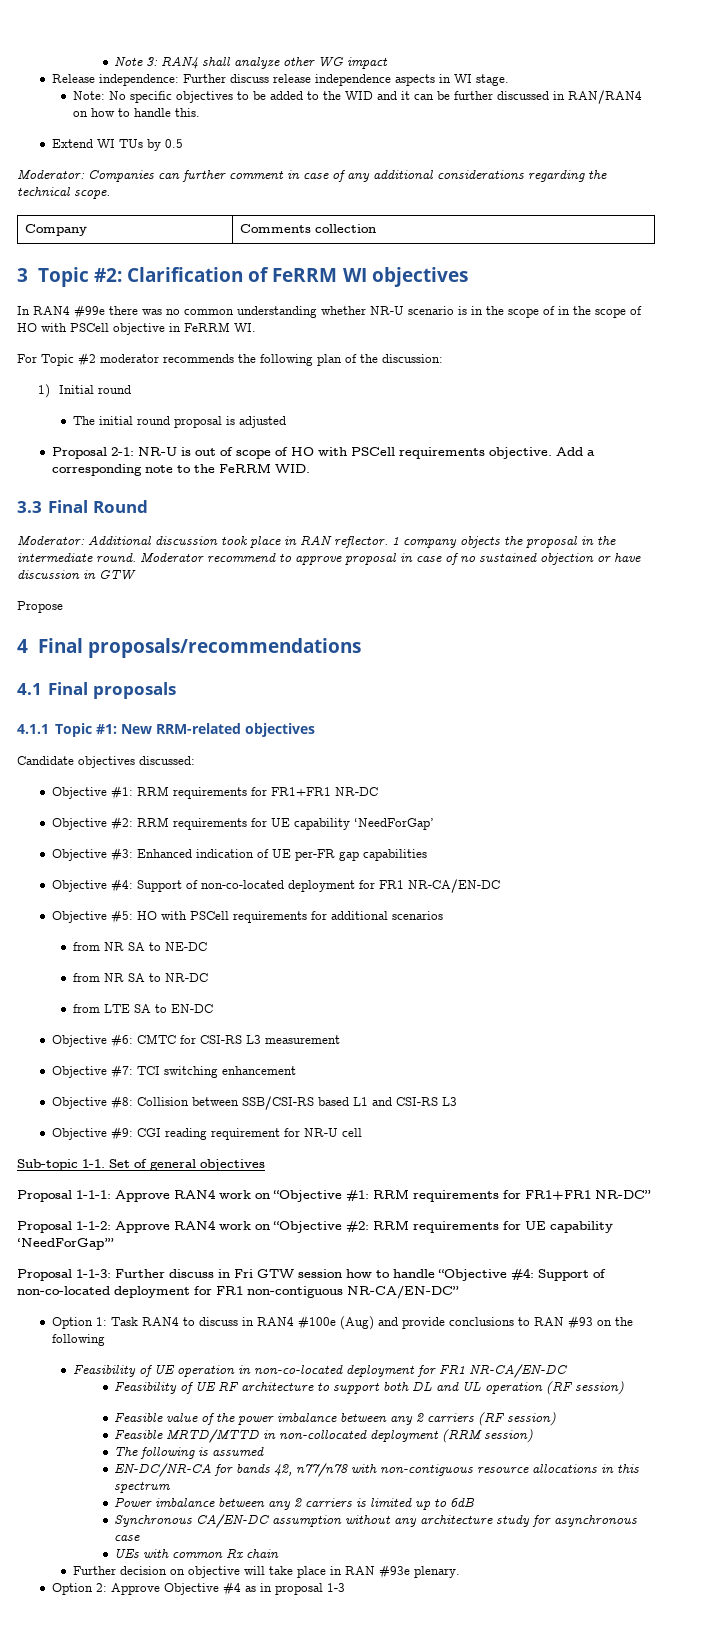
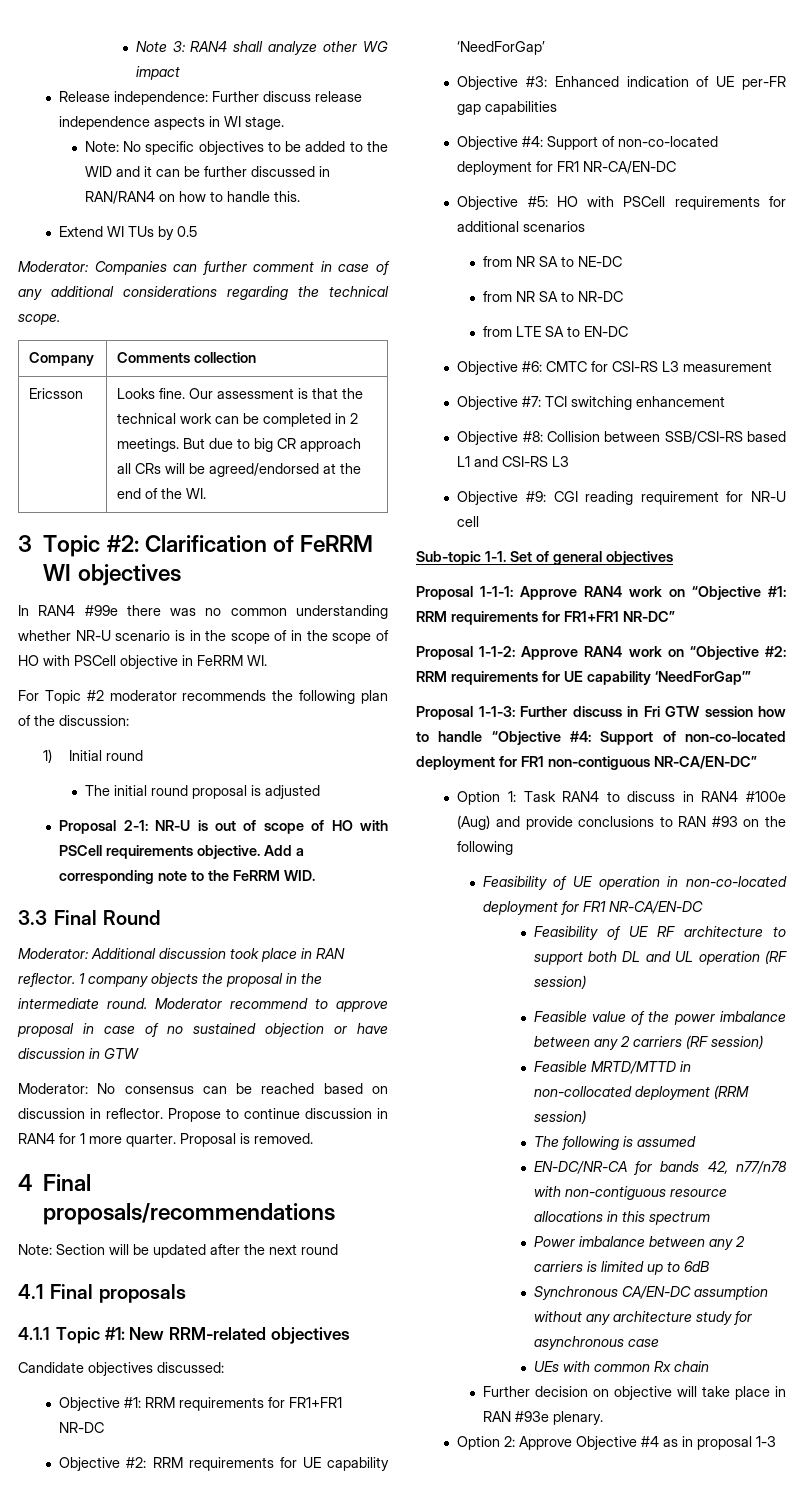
+ Ericsson | Looks fine. Our assessment is that the technical work can be completed in 2 meetings. But due to big CR approach all CRs will be agreed/endorsed at the end of the WI.
- Propose
+ Moderator: No consensus can be reached based on discussion in reflector. Propose to continue discussion in RAN4 for 1 more quarter. Proposal is removed.
  4 Final proposals/recommendations
+ Note: Section will be updated after the next round

